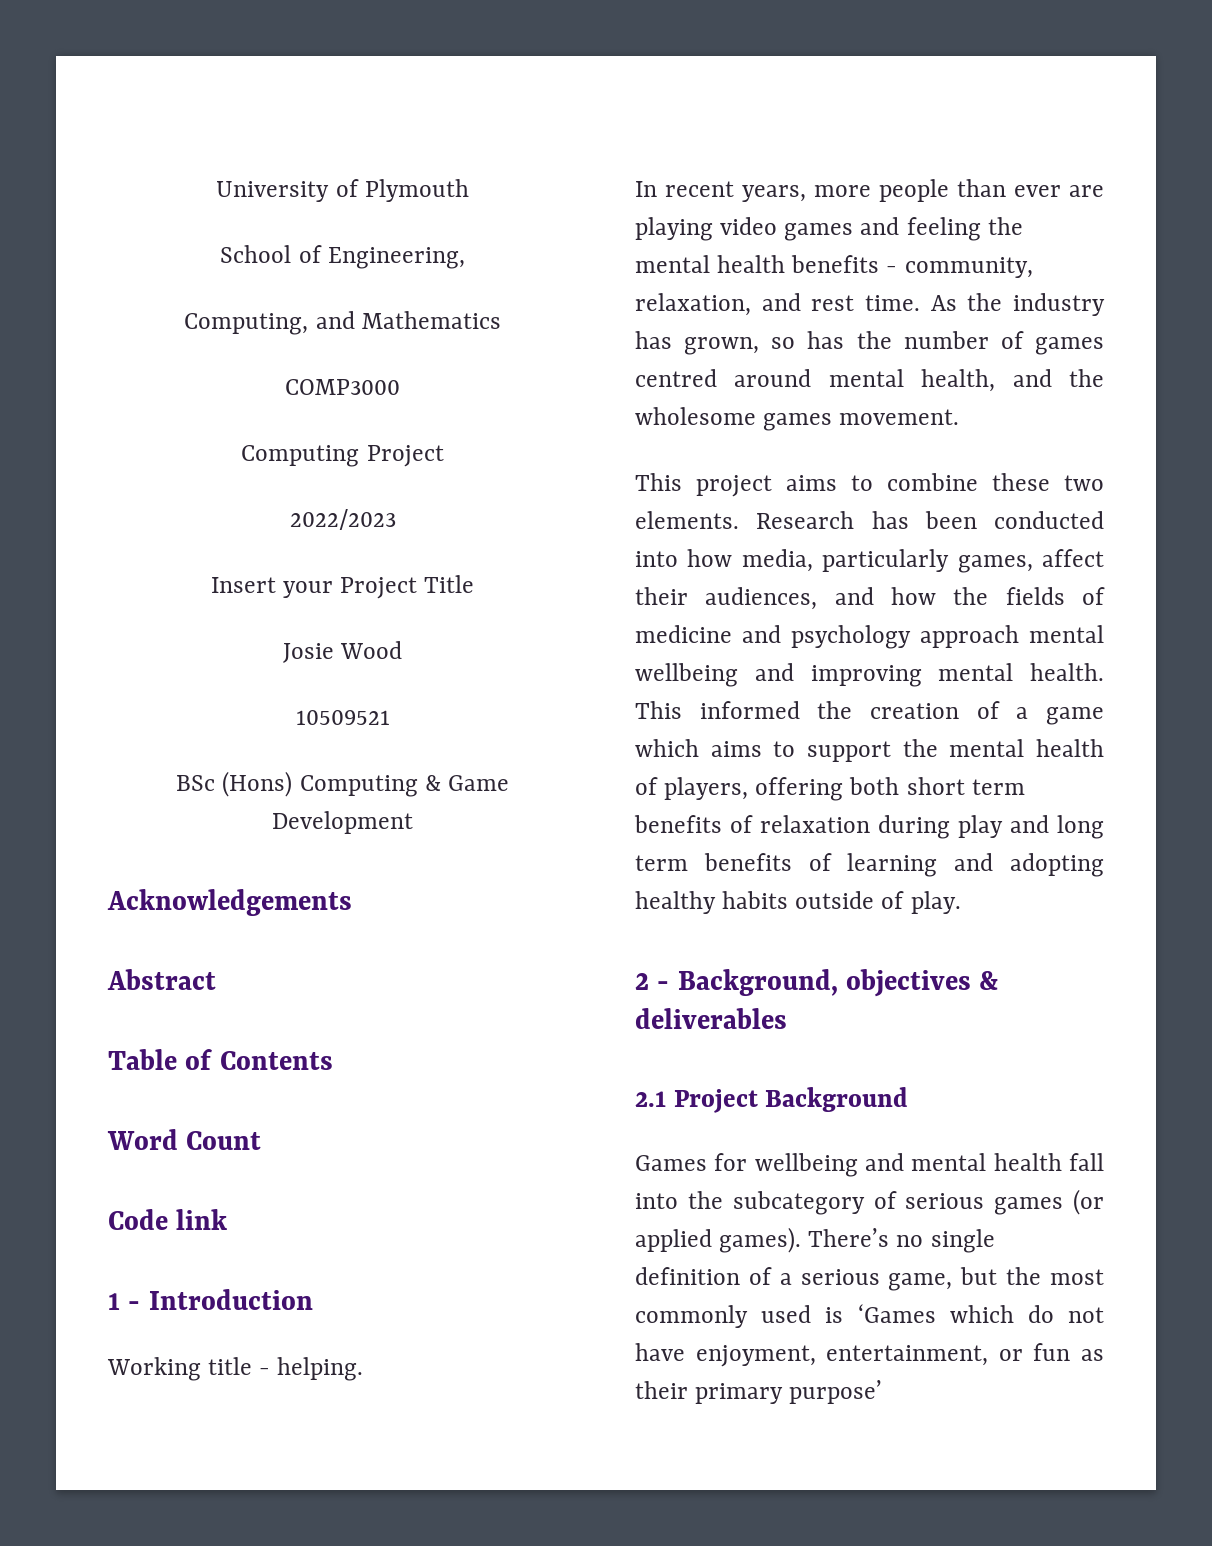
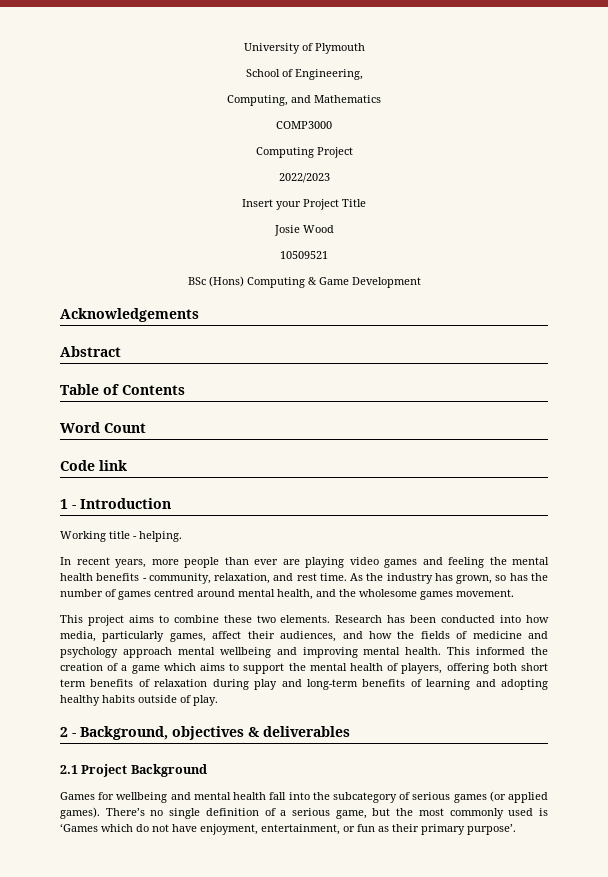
- This informed the creation of a game which aims to support the mental health of players, offering both short term benefits of relaxation during play and long term benefits of learning and adopting healthy habits outside of play.
+ This informed the creation of a game which aims to support the mental health of players, offering both short term benefits of relaxation during play and long-term benefits of learning and adopting healthy habits outside of play.
- There’s no single definition of a serious game, but the most commonly used is ‘Games which do not have enjoyment, entertainment, or fun as their primary purpose’
+ There’s no single definition of a serious game, but the most commonly used is ‘Games which do not have enjoyment, entertainment, or fun as their primary purpose’.

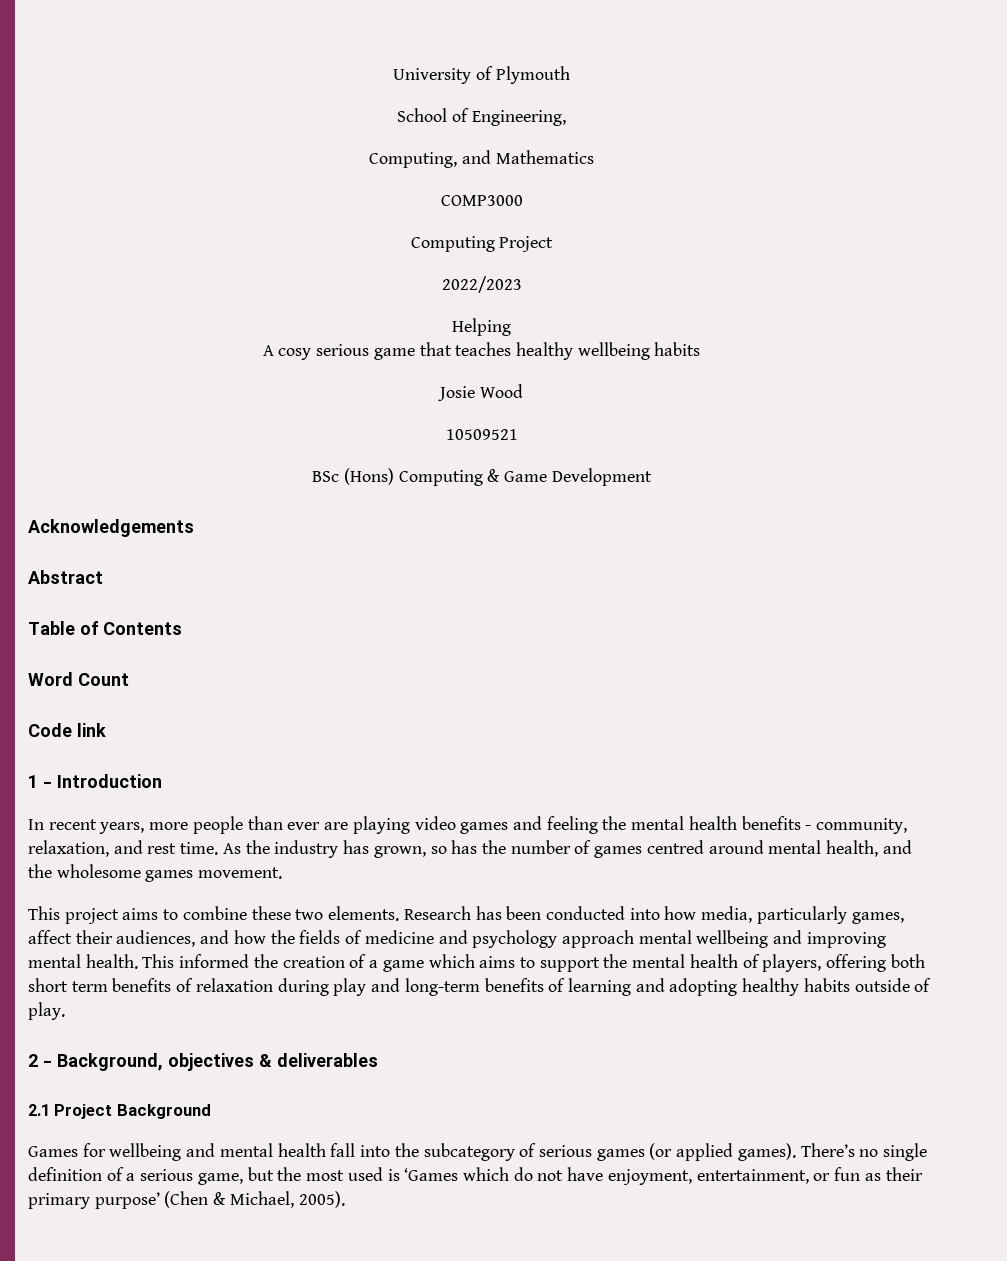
- Insert your Project Title
+ Helping
+ A cosy serious game that teaches healthy wellbeing habits
- Working title - helping.
- There’s no single definition of a serious game, but the most commonly used is ‘Games which do not have enjoyment, entertainment, or fun as their primary purpose’.
+ There’s no single definition of a serious game, but the most used is ‘Games which do not have enjoyment, entertainment, or fun as their primary purpose’ (Chen & Michael, 2005).

